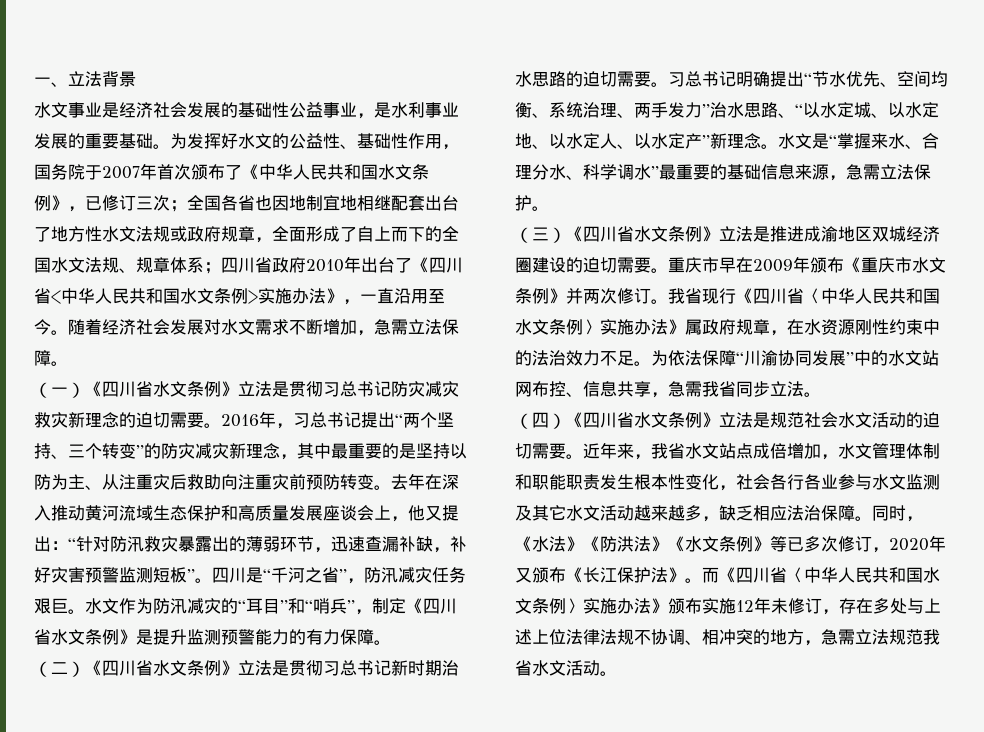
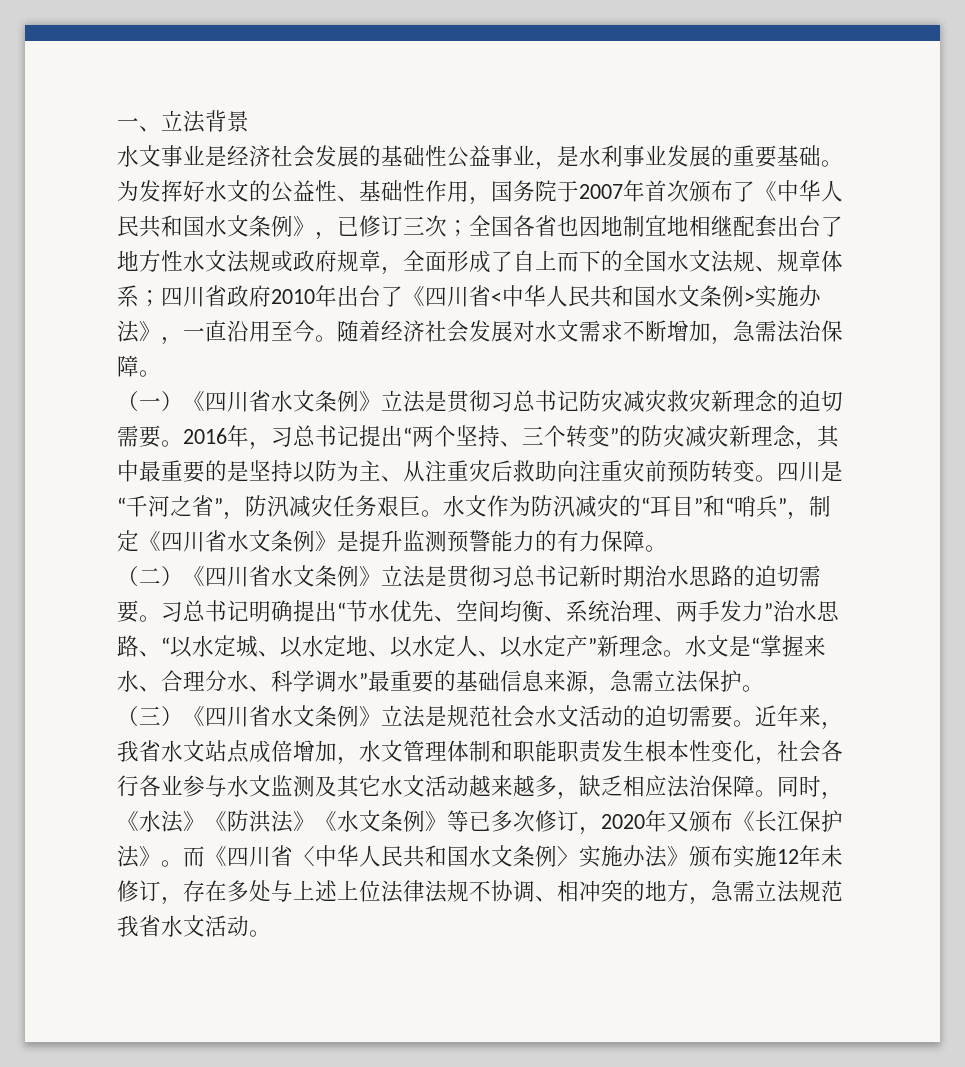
- 随着经济社会发展对水文需求不断增加，急需立法保障。
+ 随着经济社会发展对水文需求不断增加，急需法治保障。
- 去年在深入推动黄河流域生态保护和高质量发展座谈会上，他又提出：“针对防汛救灾暴露出的薄弱环节，迅速查漏补缺，补好灾害预警监测短板”。
- （三）《四川省水文条例》立法是推进成渝地区双城经济圈建设的迫切需要。重庆市早在2009年颁布《重庆市水文条例》并两次修订。我省现行《四川省〈中华人民共和国水文条例〉实施办法》属政府规章，在水资源刚性约束中的法治效力不足。为依法保障“川渝协同发展”中的水文站网布控、信息共享，急需我省同步立法。
- （四）《四川省水文条例》立法是规范社会水文活动的迫切需要。
+ （三）《四川省水文条例》立法是规范社会水文活动的迫切需要。

